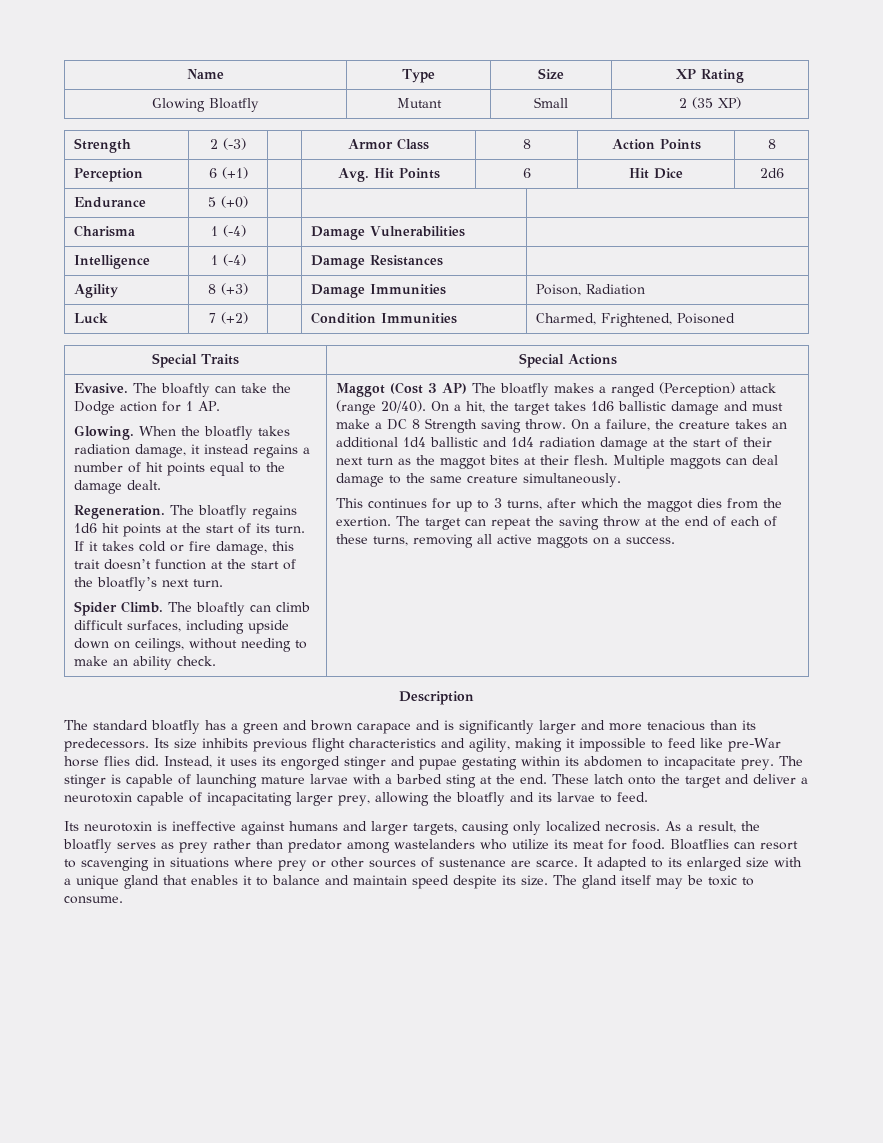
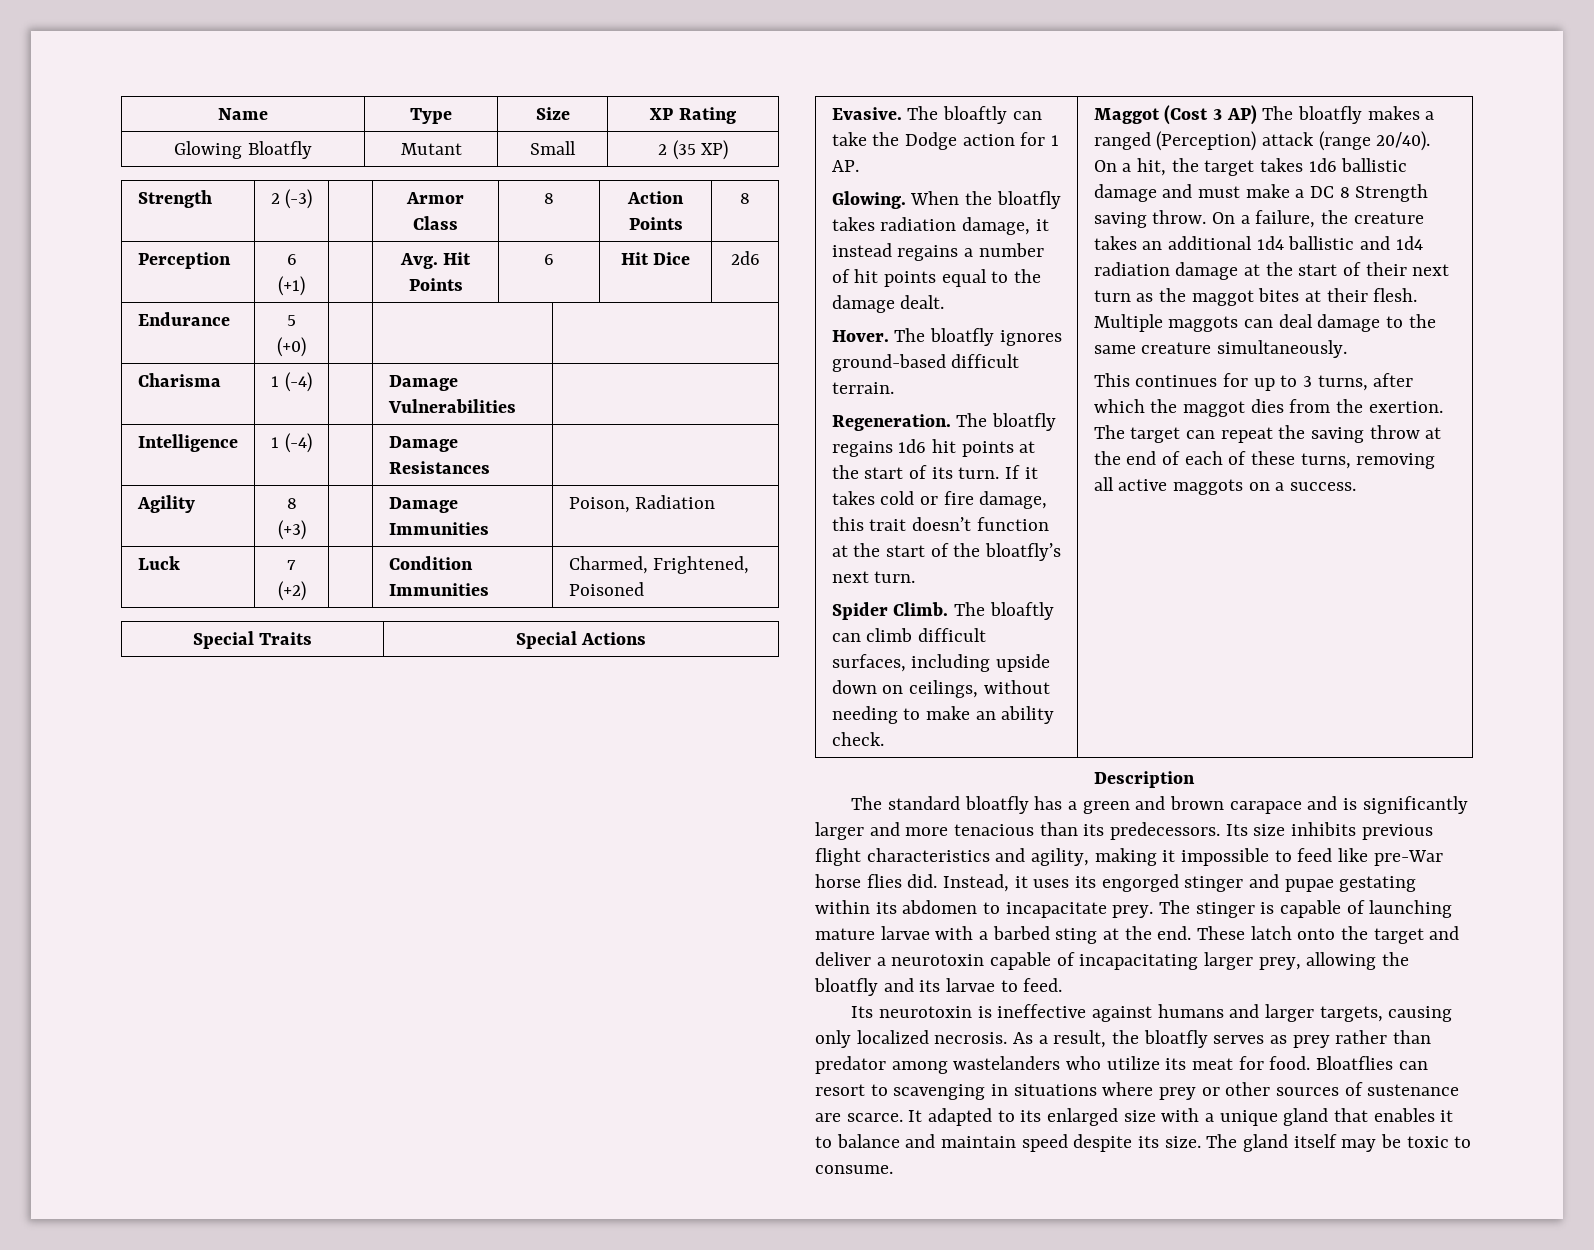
+ Hover. The bloatfly ignores ground-based difficult terrain.

